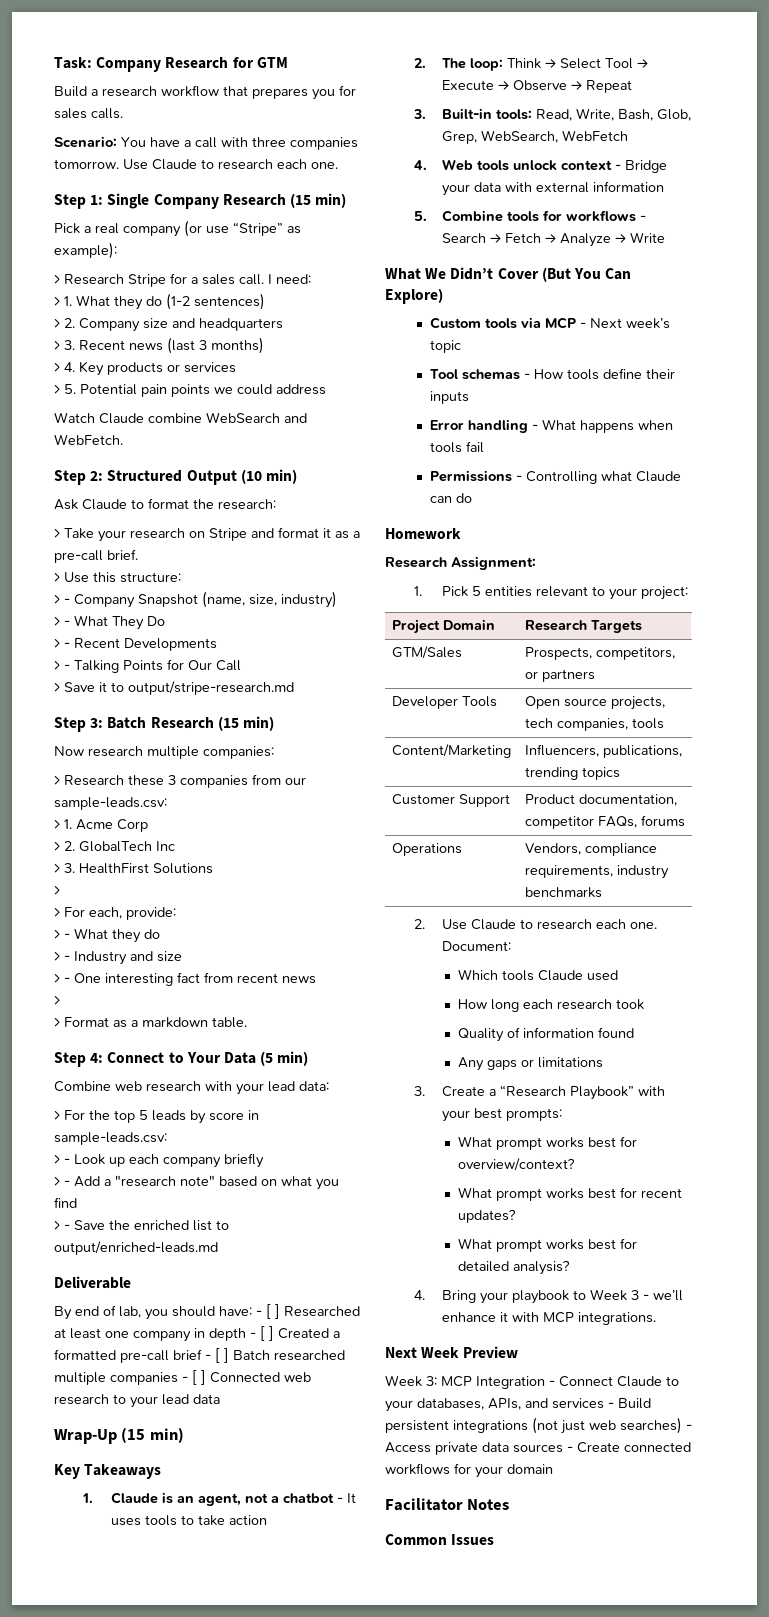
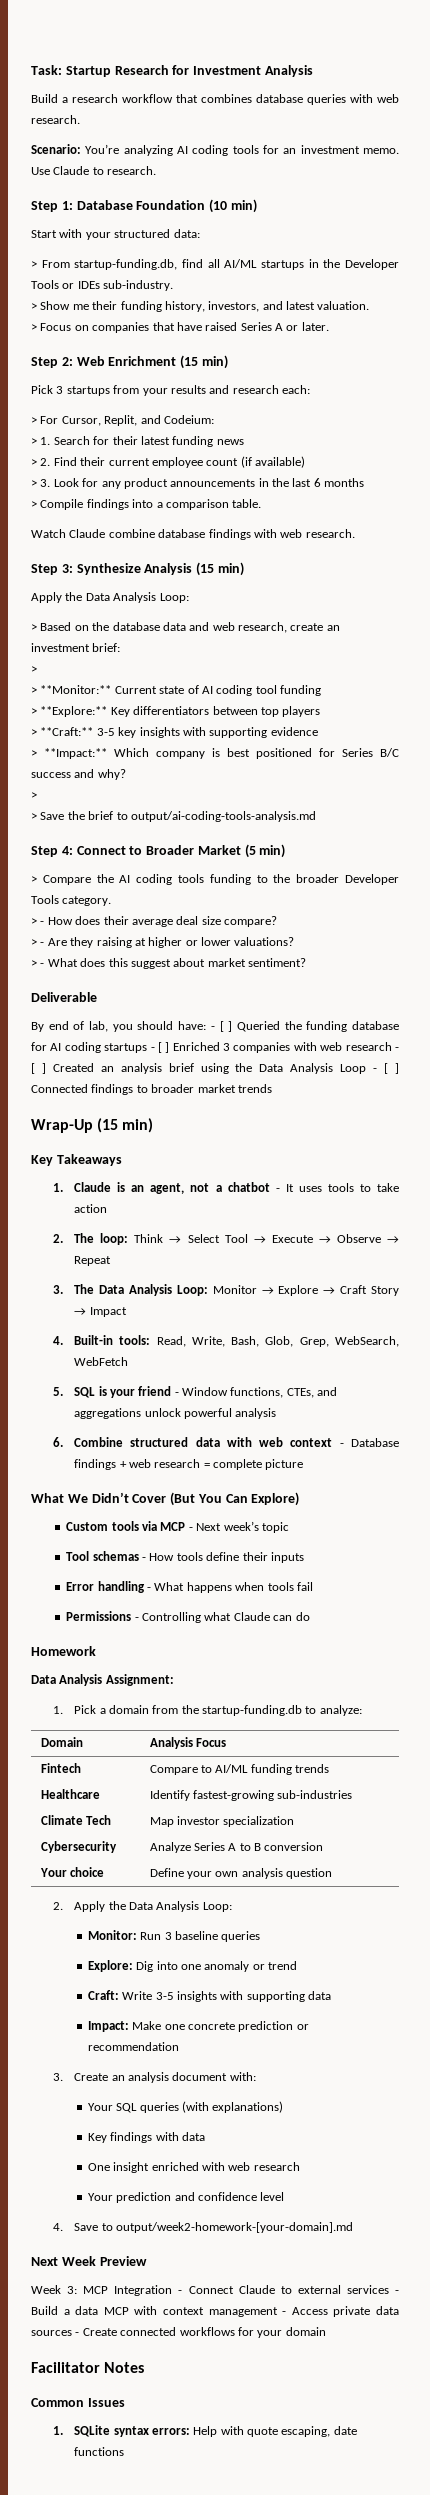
- Task: Company Research for GTM
+ Task: Startup Research for Investment Analysis
- Build a research workflow that prepares you for sales calls.
- Scenario: You have a call with three companies tomorrow. Use Claude to research each one.
- Step 1: Single Company Research (15 min)
- Pick a real company (or use “Stripe” as example):
- > Research Stripe for a sales call. I need:
- > 1. What they do (1-2 sentences)
- > 2. Company size and headquarters
- > 3. Recent news (last 3 months)
- > 4. Key products or services
- > 5. Potential pain points we could address
- Watch Claude combine WebSearch and WebFetch.
- Step 2: Structured Output (10 min)
- Ask Claude to format the research:
- > Take your research on Stripe and format it as a pre-call brief.
- > Use this structure:
- > - Company Snapshot (name, size, industry)
- > - What They Do
- > - Recent Developments
- > - Talking Points for Our Call
- > Save it to output/stripe-research.md
+ Build a research workflow that combines database queries with web research.
+ Scenario: You’re analyzing AI coding tools for an investment memo. Use Claude to research.
+ Step 1: Database Foundation (10 min)
+ Start with your structured data:
+ > From startup-funding.db, find all AI/ML startups in the Developer Tools or IDEs sub-industry.
+ > Show me their funding history, investors, and latest valuation.
+ > Focus on companies that have raised Series A or later.
+ Step 2: Web Enrichment (15 min)
+ Pick 3 startups from your results and research each:
+ > For Cursor, Replit, and Codeium:
+ > 1. Search for their latest funding news
+ > 2. Find their current employee count (if available)
+ > 3. Look for any product announcements in the last 6 months
+ > Compile findings into a comparison table.
+ Watch Claude combine database findings with web research.
- Step 3: Batch Research (15 min)
- Now research multiple companies:
- > Research these 3 companies from our sample-leads.csv:
- > 1. Acme Corp
- > 2. GlobalTech Inc
- > 3. HealthFirst Solutions
+ Step 3: Synthesize Analysis (15 min)
+ Apply the Data Analysis Loop:
+ > Based on the database data and web research, create an investment brief:
  >
- > For each, provide:
- > - What they do
- > - Industry and size
- > - One interesting fact from recent news
+ > **Monitor:** Current state of AI coding tool funding
+ > **Explore:** Key differentiators between top players
+ > **Craft:** 3-5 key insights with supporting evidence
+ > **Impact:** Which company is best positioned for Series B/C success and why?
  >
- > Format as a markdown table.
+ > Save the brief to output/ai-coding-tools-analysis.md
- Step 4: Connect to Your Data (5 min)
+ Step 4: Connect to Broader Market (5 min)
- Combine web research with your lead data:
- > For the top 5 leads by score in sample-leads.csv:
- > - Look up each company briefly
- > - Add a "research note" based on what you find
- > - Save the enriched list to output/enriched-leads.md
+ > Compare the AI coding tools funding to the broader Developer Tools category.
+ > - How does their average deal size compare?
+ > - Are they raising at higher or lower valuations?
+ > - What does this suggest about market sentiment?
- By end of lab, you should have: - [ ] Researched at least one company in depth - [ ] Created a formatted pre-call brief - [ ] Batch researched multiple companies - [ ] Connected web research to your lead data
+ By end of lab, you should have: - [ ] Queried the funding database for AI coding startups - [ ] Enriched 3 companies with web research - [ ] Created an analysis brief using the Data Analysis Loop - [ ] Connected findings to broader market trends
- 3. Built-in tools: Read, Write, Bash, Glob, Grep, WebSearch, WebFetch
+ 3. The Data Analysis Loop: Monitor → Explore → Craft Story → Impact
+ 4. Built-in tools: Read, Write, Bash, Glob, Grep, WebSearch, WebFetch
- 4. Web tools unlock context - Bridge your data with external information
- 5. Combine tools for workflows - Search → Fetch → Analyze → Write
+ 5. SQL is your friend - Window functions, CTEs, and aggregations unlock powerful analysis
+ 6. Combine structured data with web context - Database findings + web research = complete picture
- Research Assignment:
+ Data Analysis Assignment:
- 1. Pick 5 entities relevant to your project:
- Project Domain | Research Targets
- GTM/Sales | Prospects, competitors, or partners
- Developer Tools | Open source projects, tech companies, tools
- Content/Marketing | Influencers, publications, trending topics
- Customer Support | Product documentation, competitor FAQs, forums
- Operations | Vendors, compliance requirements, industry benchmarks
- 2. Use Claude to research each one. Document:
- Which tools Claude used
- How long each research took
- Quality of information found
- Any gaps or limitations
- 3. Create a “Research Playbook” with your best prompts:
- What prompt works best for overview/context?
- What prompt works best for recent updates?
- What prompt works best for detailed analysis?
- 4. Bring your playbook to Week 3 - we’ll enhance it with MCP integrations.
+ 1. Pick a domain from the startup-funding.db to analyze:
+ Domain | Analysis Focus
+ Fintech | Compare to AI/ML funding trends
+ Healthcare | Identify fastest-growing sub-industries
+ Climate Tech | Map investor specialization
+ Cybersecurity | Analyze Series A to B conversion
+ Your choice | Define your own analysis question
+ 2. Apply the Data Analysis Loop:
+ Monitor: Run 3 baseline queries
+ Explore: Dig into one anomaly or trend
+ Craft: Write 3-5 insights with supporting data
+ Impact: Make one concrete prediction or recommendation
+ 3. Create an analysis document with:
+ Your SQL queries (with explanations)
+ Key findings with data
+ One insight enriched with web research
+ Your prediction and confidence level
+ 4. Save to output/week2-homework-[your-domain].md
- Week 3: MCP Integration - Connect Claude to your databases, APIs, and services - Build persistent integrations (not just web searches) - Access private data sources - Create connected workflows for your domain
+ Week 3: MCP Integration - Connect Claude to external services - Build a data MCP with context management - Access private data sources - Create connected workflows for your domain
+ 1. SQLite syntax errors: Help with quote escaping, date functions

